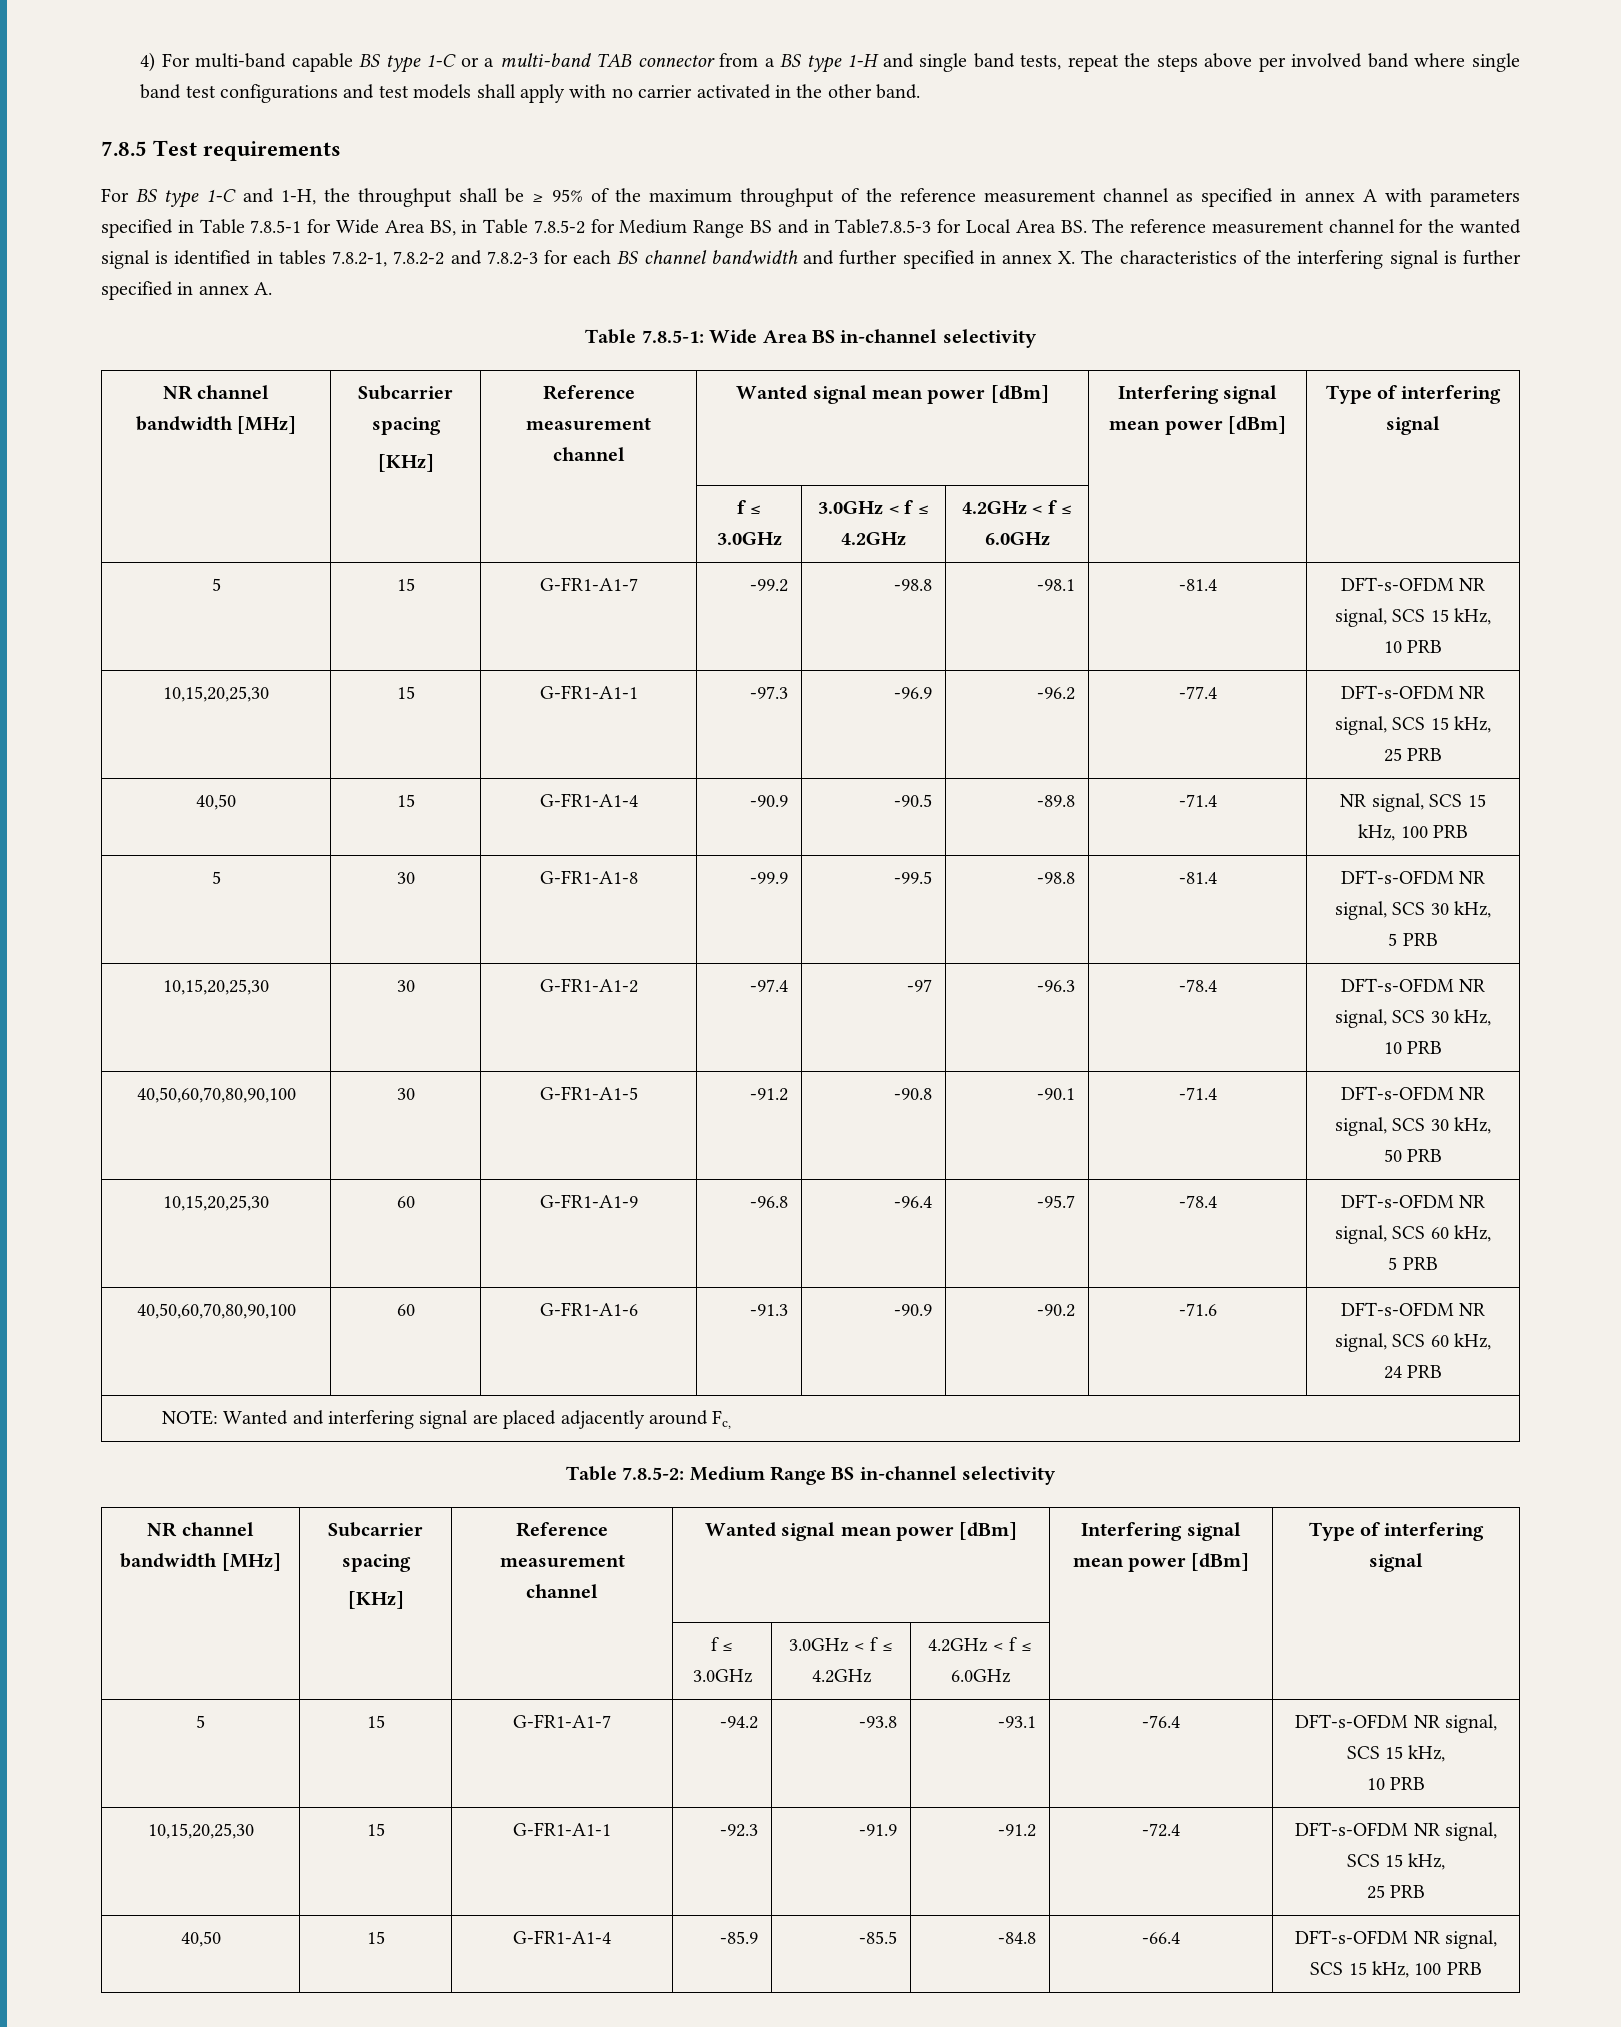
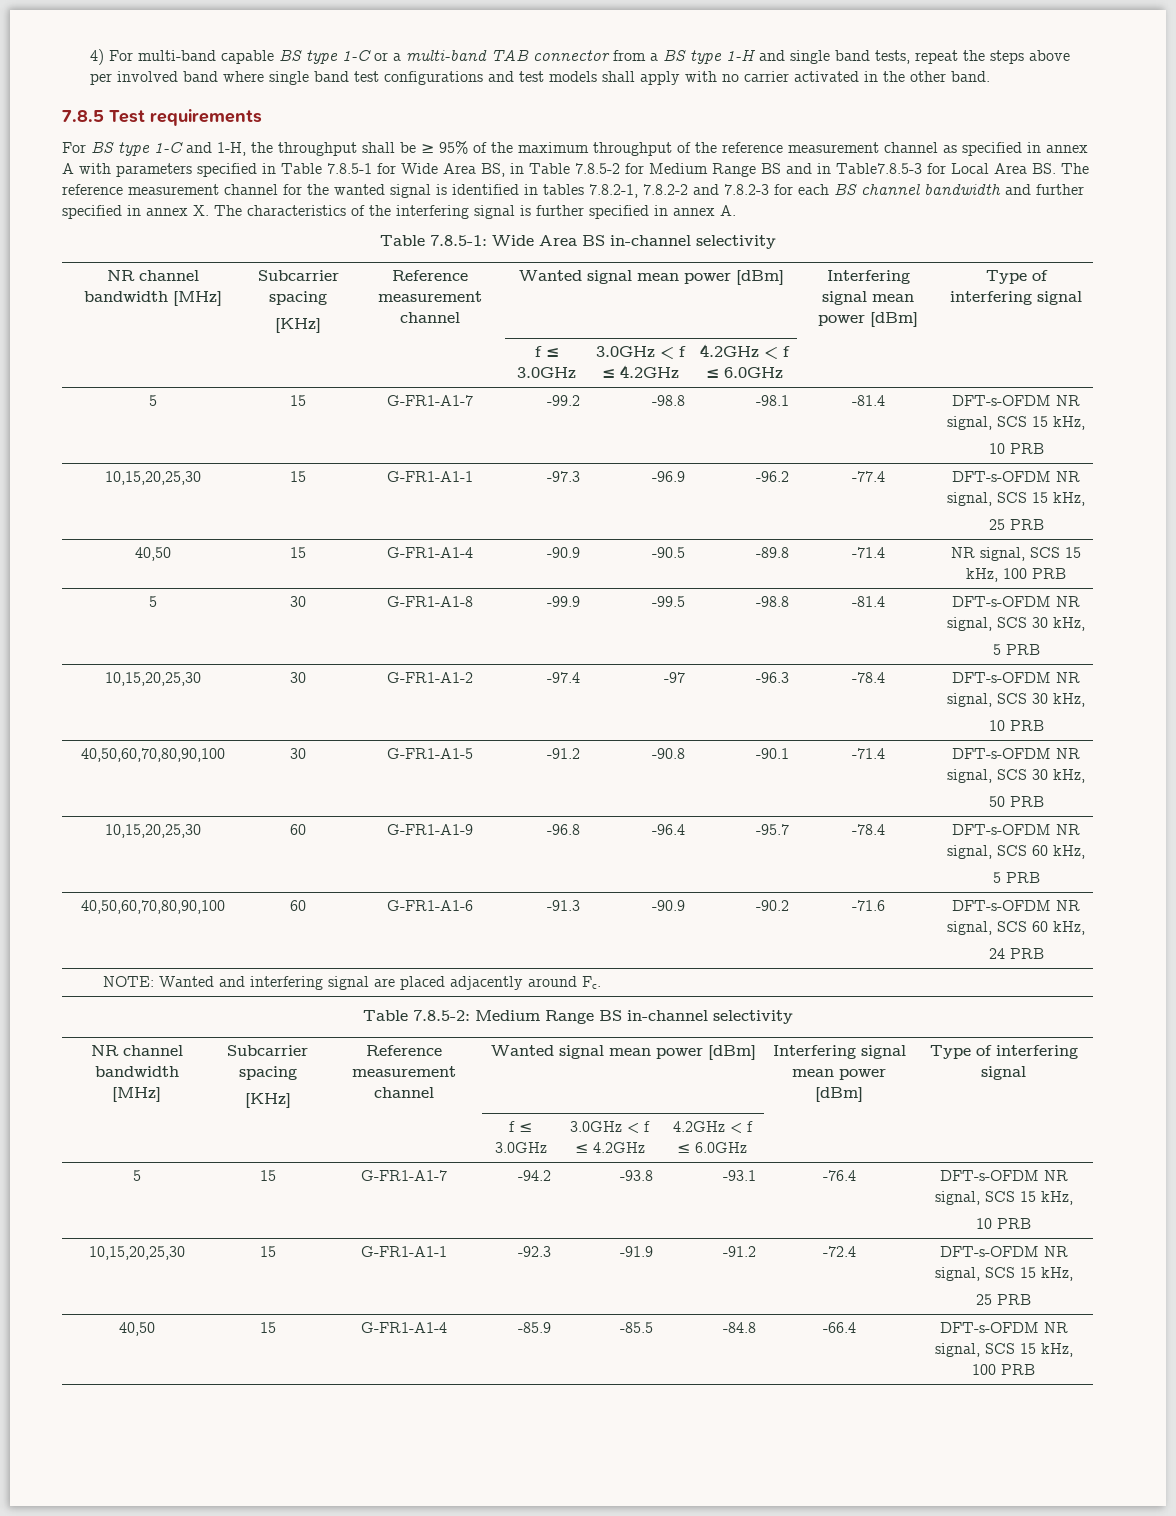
- NOTE: Wanted and interfering signal are placed adjacently around Fc,
+ NOTE: Wanted and interfering signal are placed adjacently around Fc.

